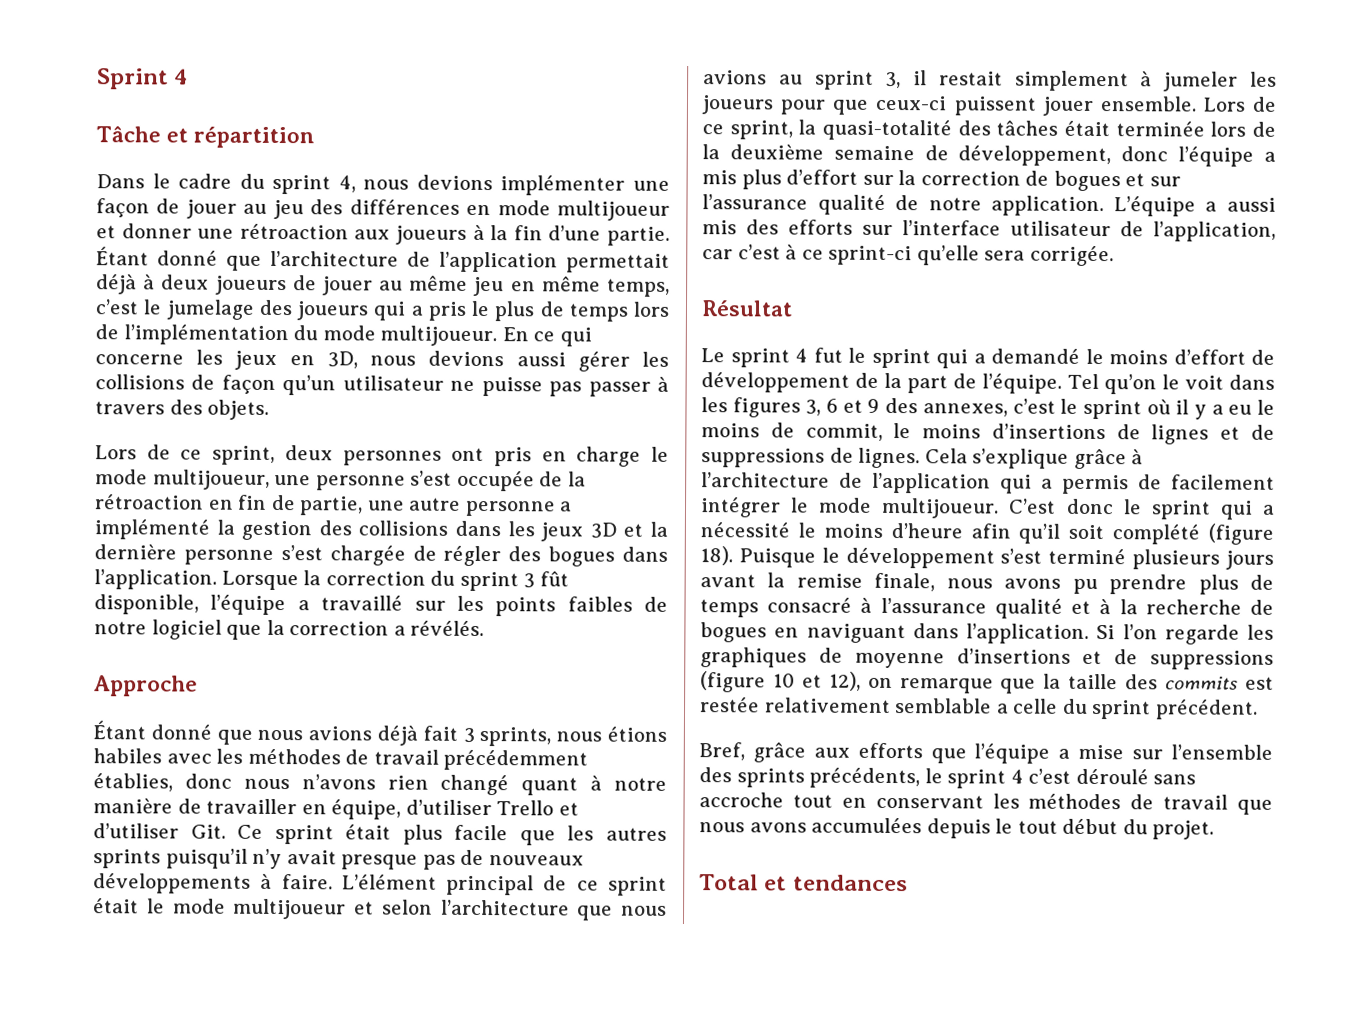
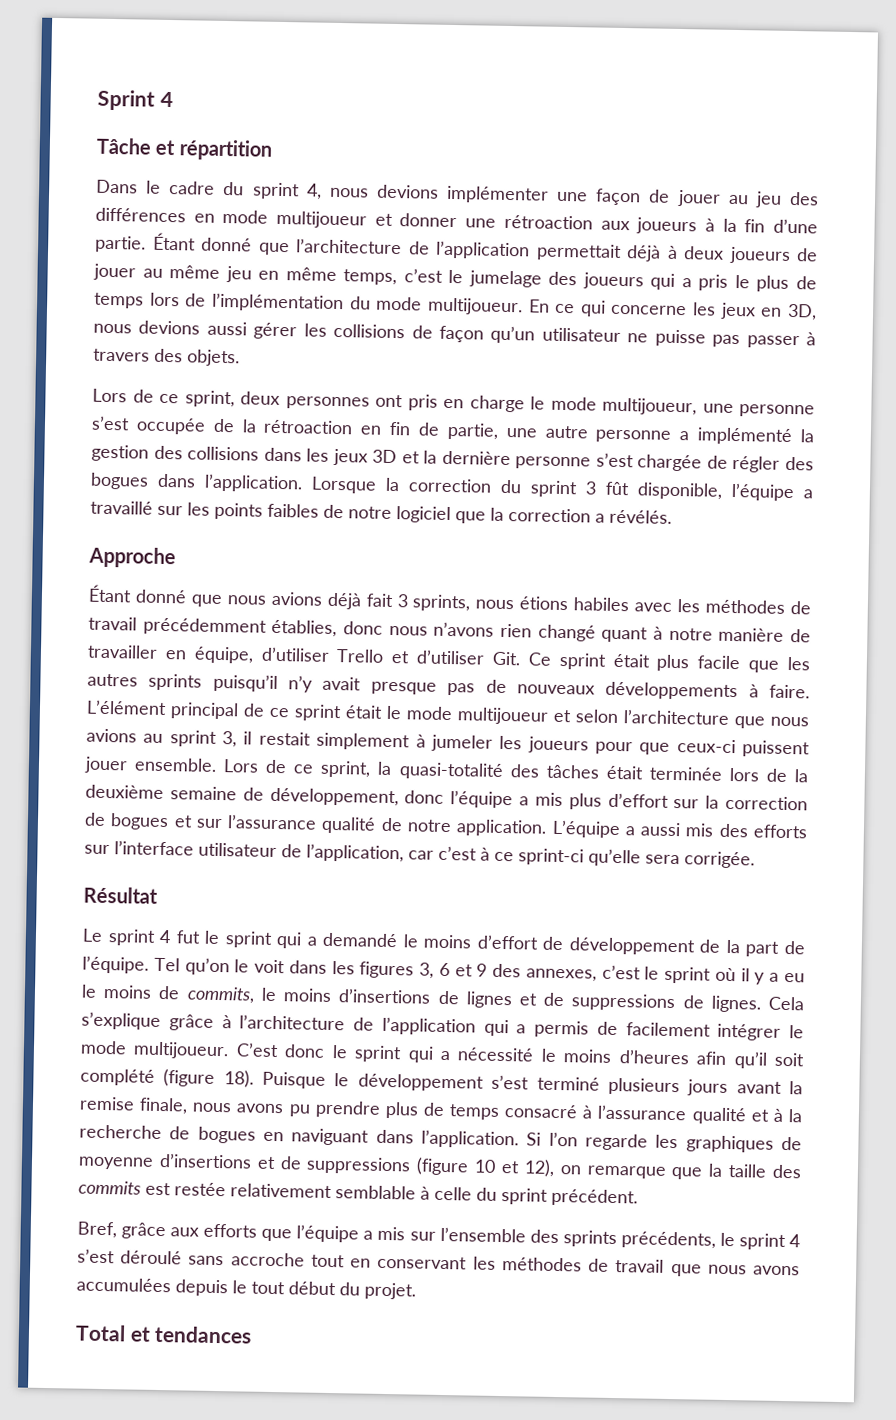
- Tel qu’on le voit dans les figures 3, 6 et 9 des annexes, c’est le sprint où il y a eu le moins de commit, le moins d’insertions de lignes et de suppressions de lignes.
+ Tel qu’on le voit dans les figures 3, 6 et 9 des annexes, c’est le sprint où il y a eu le moins de commits, le moins d’insertions de lignes et de suppressions de lignes.
- C’est donc le sprint qui a nécessité le moins d’heure afin qu’il soit complété (figure 18).
+ C’est donc le sprint qui a nécessité le moins d’heures afin qu’il soit complété (figure 18).
- Si l’on regarde les graphiques de moyenne d’insertions et de suppressions (figure 10 et 12), on remarque que la taille des commits est restée relativement semblable a celle du sprint précédent.
+ Si l’on regarde les graphiques de moyenne d’insertions et de suppressions (figure 10 et 12), on remarque que la taille des commits est restée relativement semblable à celle du sprint précédent.
- Bref, grâce aux efforts que l’équipe a mise sur l’ensemble des sprints précédents, le sprint 4 c’est déroulé sans accroche tout en conservant les méthodes de travail que nous avons accumulées depuis le tout début du projet.
+ Bref, grâce aux efforts que l’équipe a mis sur l’ensemble des sprints précédents, le sprint 4 s’est déroulé sans accroche tout en conservant les méthodes de travail que nous avons accumulées depuis le tout début du projet.

